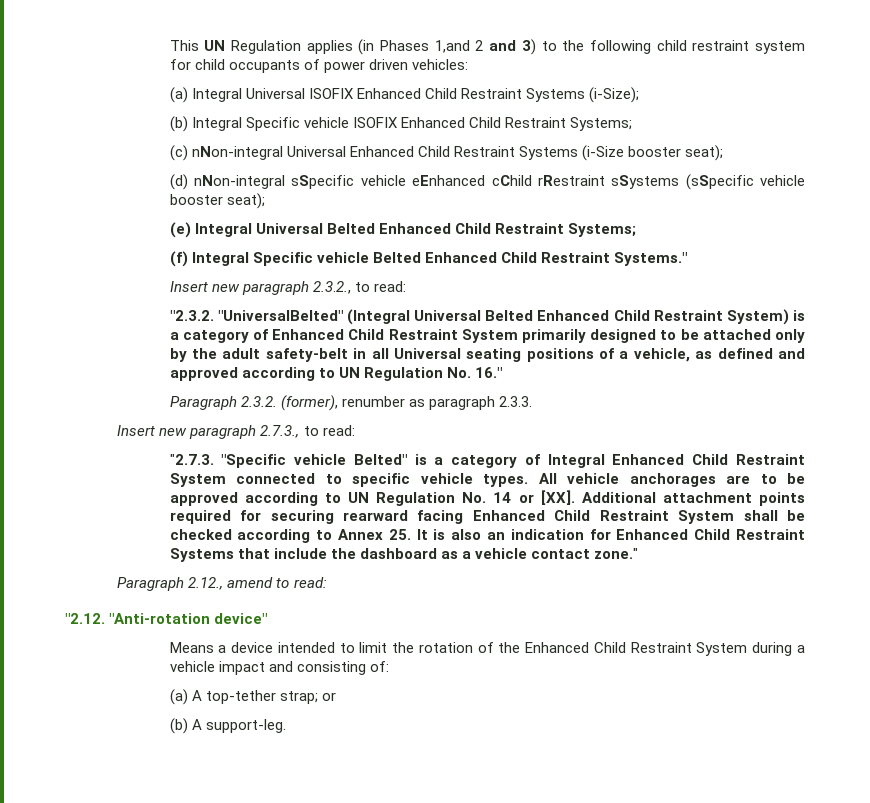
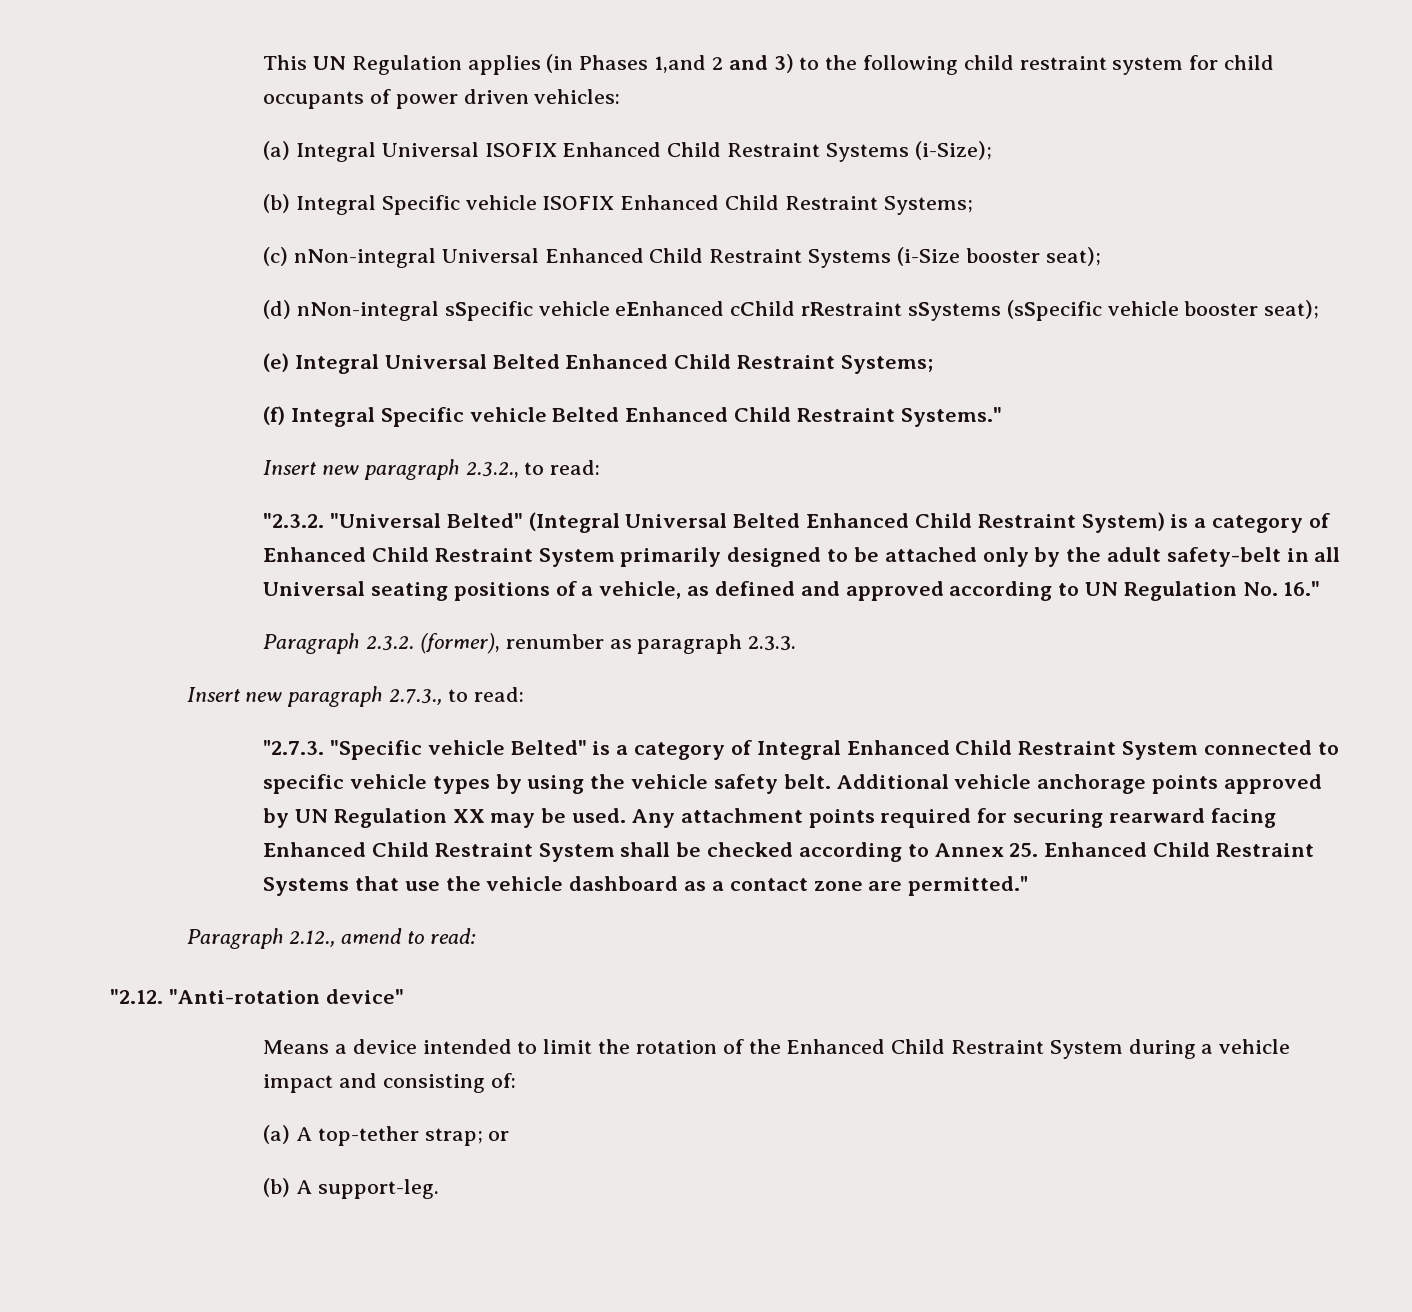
- "2.3.2. "UniversalBelted" (Integral Universal Belted Enhanced Child Restraint System) is a category of Enhanced Child Restraint System primarily designed to be attached only by the adult safety-belt in all Universal seating positions of a vehicle, as defined and approved according to UN Regulation No. 16."
+ "2.3.2. "Universal Belted" (Integral Universal Belted Enhanced Child Restraint System) is a category of Enhanced Child Restraint System primarily designed to be attached only by the adult safety-belt in all Universal seating positions of a vehicle, as defined and approved according to UN Regulation No. 16."
- "2.7.3. "Specific vehicle Belted" is a category of Integral Enhanced Child Restraint System connected to specific vehicle types. All vehicle anchorages are to be approved according to UN Regulation No. 14 or [XX]. Additional attachment points required for securing rearward facing Enhanced Child Restraint System shall be checked according to Annex 25. It is also an indication for Enhanced Child Restraint Systems that include the dashboard as a vehicle contact zone."
+ "2.7.3. "Specific vehicle Belted" is a category of Integral Enhanced Child Restraint System connected to specific vehicle types by using the vehicle safety belt. Additional vehicle anchorage points approved by UN Regulation XX may be used. Any attachment points required for securing rearward facing Enhanced Child Restraint System shall be checked according to Annex 25. Enhanced Child Restraint Systems that use the vehicle dashboard as a contact zone are permitted."

